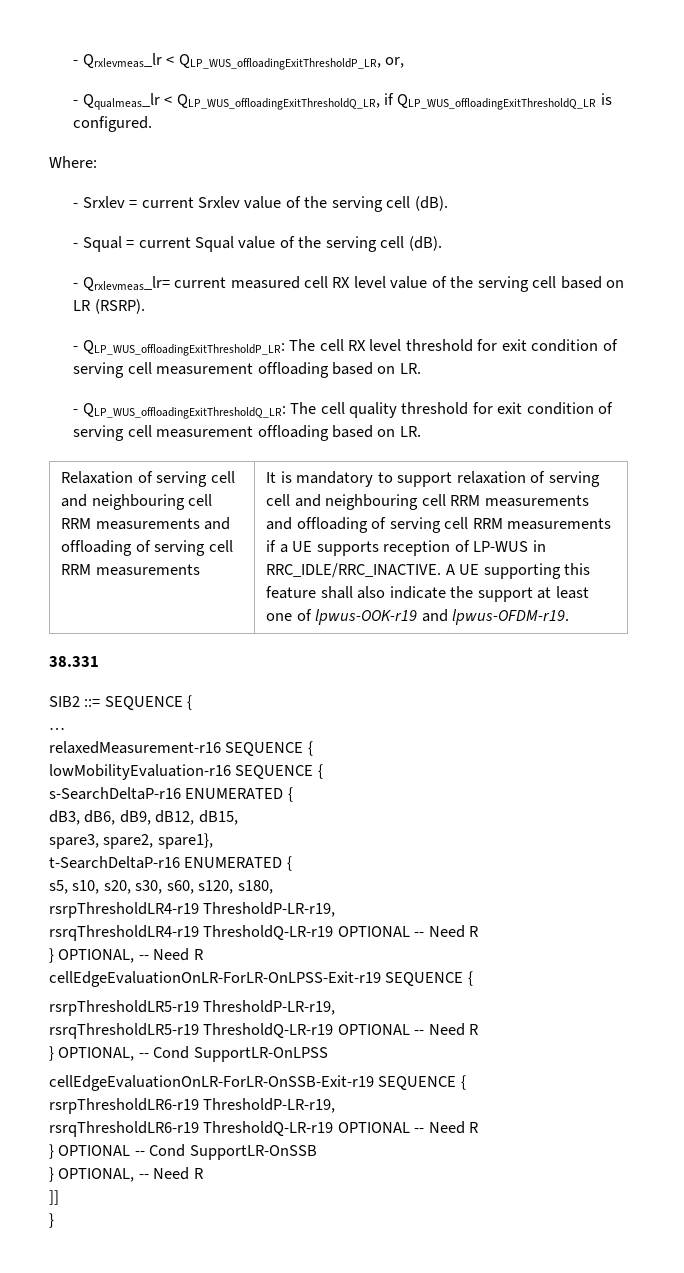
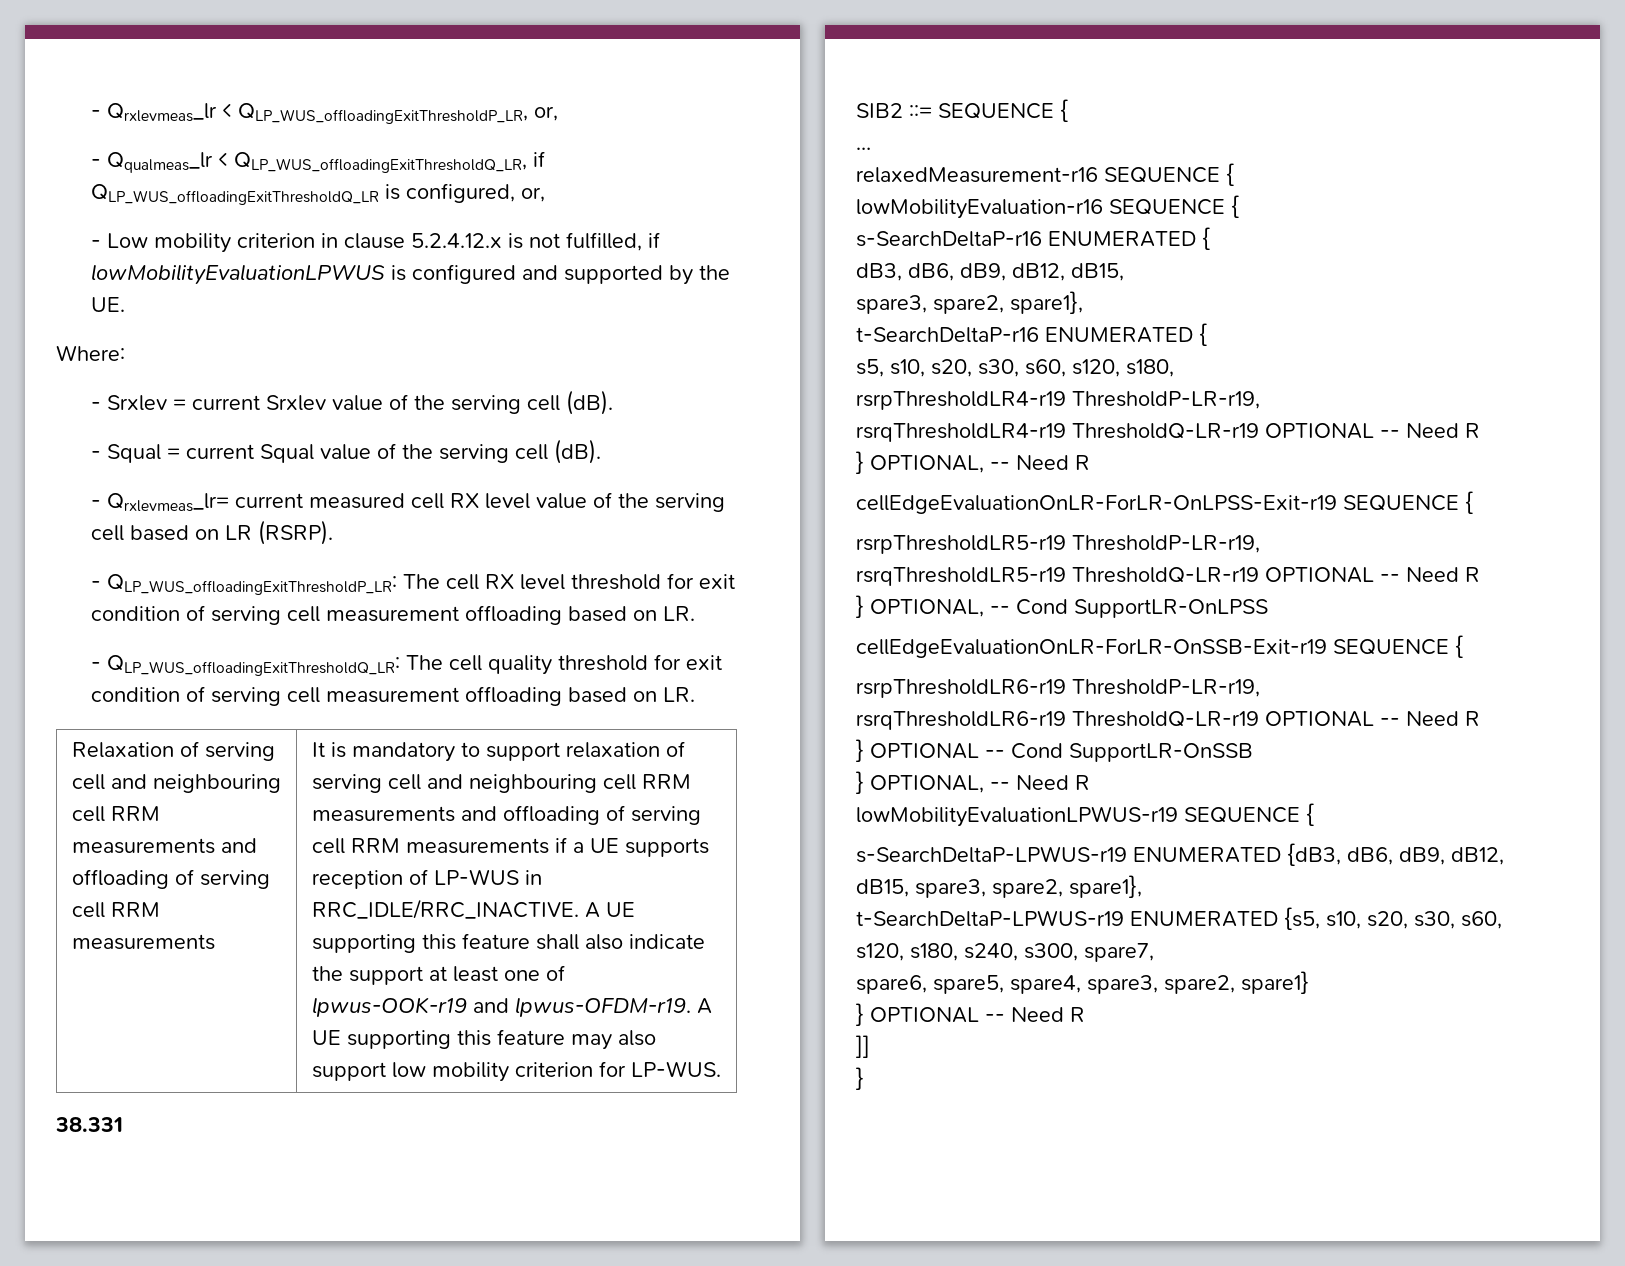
- - Qqualmeas_lr < QLP_WUS_offloadingExitThresholdQ_LR, if QLP_WUS_offloadingExitThresholdQ_LR is configured.
+ - Qqualmeas_lr < QLP_WUS_offloadingExitThresholdQ_LR, if QLP_WUS_offloadingExitThresholdQ_LR is configured, or,
+ - Low mobility criterion in clause 5.2.4.12.x is not fulfilled, if lowMobilityEvaluationLPWUS is configured and supported by the UE.
+ A UE supporting this feature may also support low mobility criterion for LP-WUS.
+ lowMobilityEvaluationLPWUS-r19 SEQUENCE {
+ s-SearchDeltaP-LPWUS-r19 ENUMERATED {dB3, dB6, dB9, dB12, dB15, spare3, spare2, spare1},
+ t-SearchDeltaP-LPWUS-r19 ENUMERATED {s5, s10, s20, s30, s60, s120, s180, s240, s300, spare7,
+ spare6, spare5, spare4, spare3, spare2, spare1}
+ } OPTIONAL -- Need R

